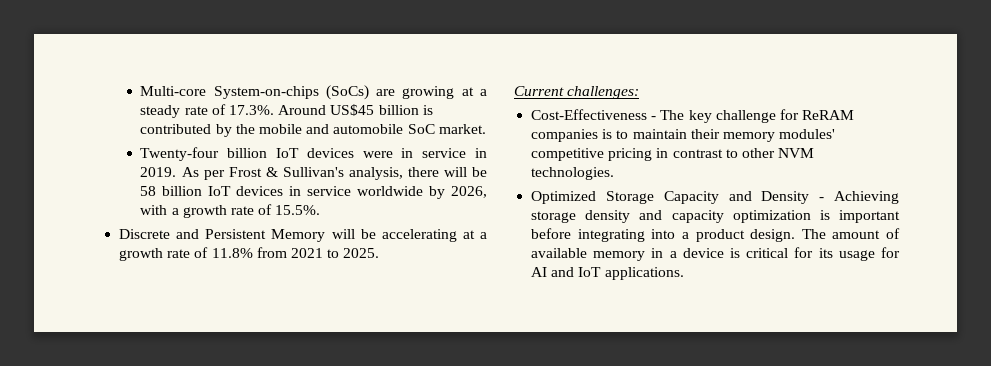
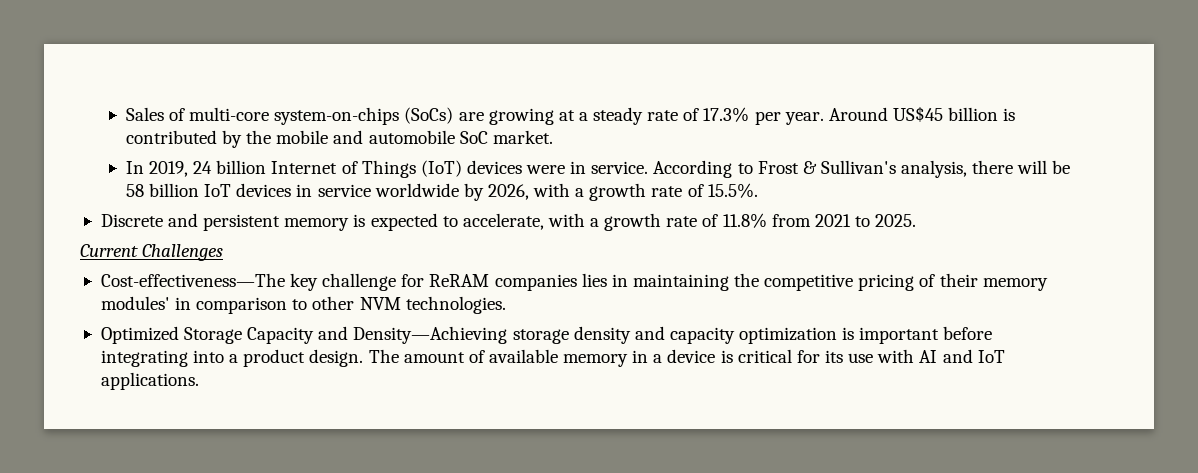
- Multi-core System-on-chips (SoCs) are growing at a steady rate of 17.3%. Around US$45 billion is contributed by the mobile and automobile SoC market.
+ Sales of multi-core system-on-chips (SoCs) are growing at a steady rate of 17.3% per year. Around US$45 billion is contributed by the mobile and automobile SoC market.
- Twenty-four billion IoT devices were in service in 2019. As per Frost & Sullivan's analysis, there will be 58 billion IoT devices in service worldwide by 2026, with a growth rate of 15.5%.
+ In 2019, 24 billion Internet of Things (IoT) devices were in service. According to Frost & Sullivan's analysis, there will be 58 billion IoT devices in service worldwide by 2026, with a growth rate of 15.5%.
- Discrete and Persistent Memory will be accelerating at a growth rate of 11.8% from 2021 to 2025.
+ Discrete and persistent memory is expected to accelerate, with a growth rate of 11.8% from 2021 to 2025.
- Current challenges:
- Cost-Effectiveness - The key challenge for ReRAM companies is to maintain their memory modules' competitive pricing in contrast to other NVM technologies.
+ Current Challenges
+ Cost-effectiveness—The key challenge for ReRAM companies lies in maintaining the competitive pricing of their memory modules' in comparison to other NVM technologies.
- Optimized Storage Capacity and Density - Achieving storage density and capacity optimization is important before integrating into a product design.
+ Optimized Storage Capacity and Density—Achieving storage density and capacity optimization is important before integrating into a product design.
- The amount of available memory in a device is critical for its usage for AI and IoT applications.
+ The amount of available memory in a device is critical for its use with AI and IoT applications.

